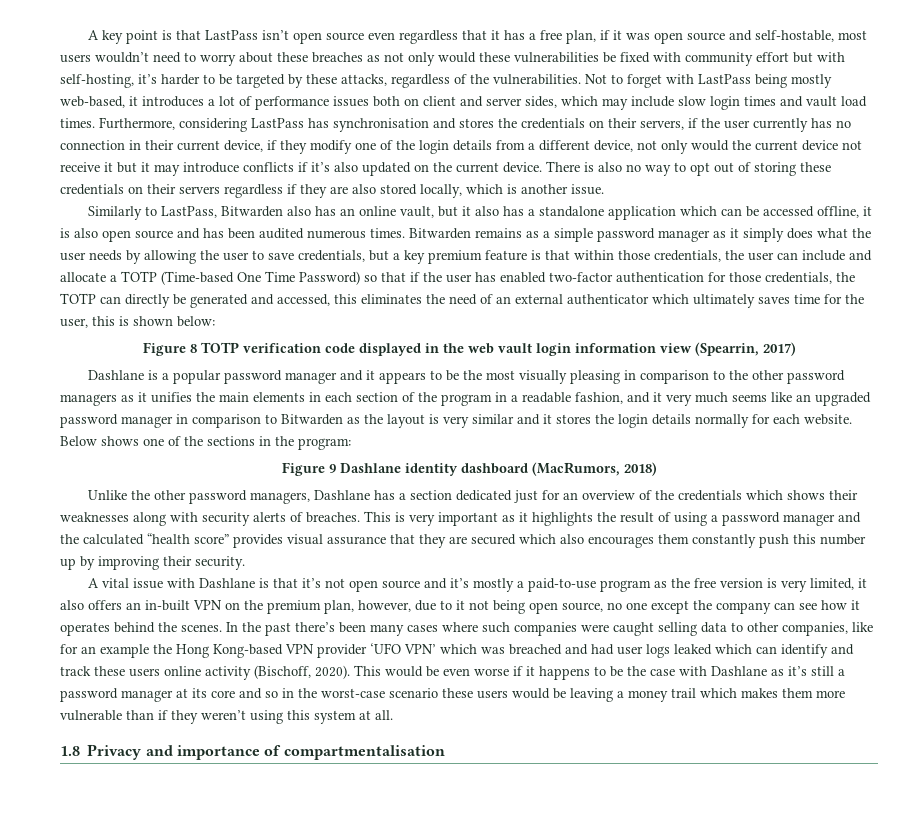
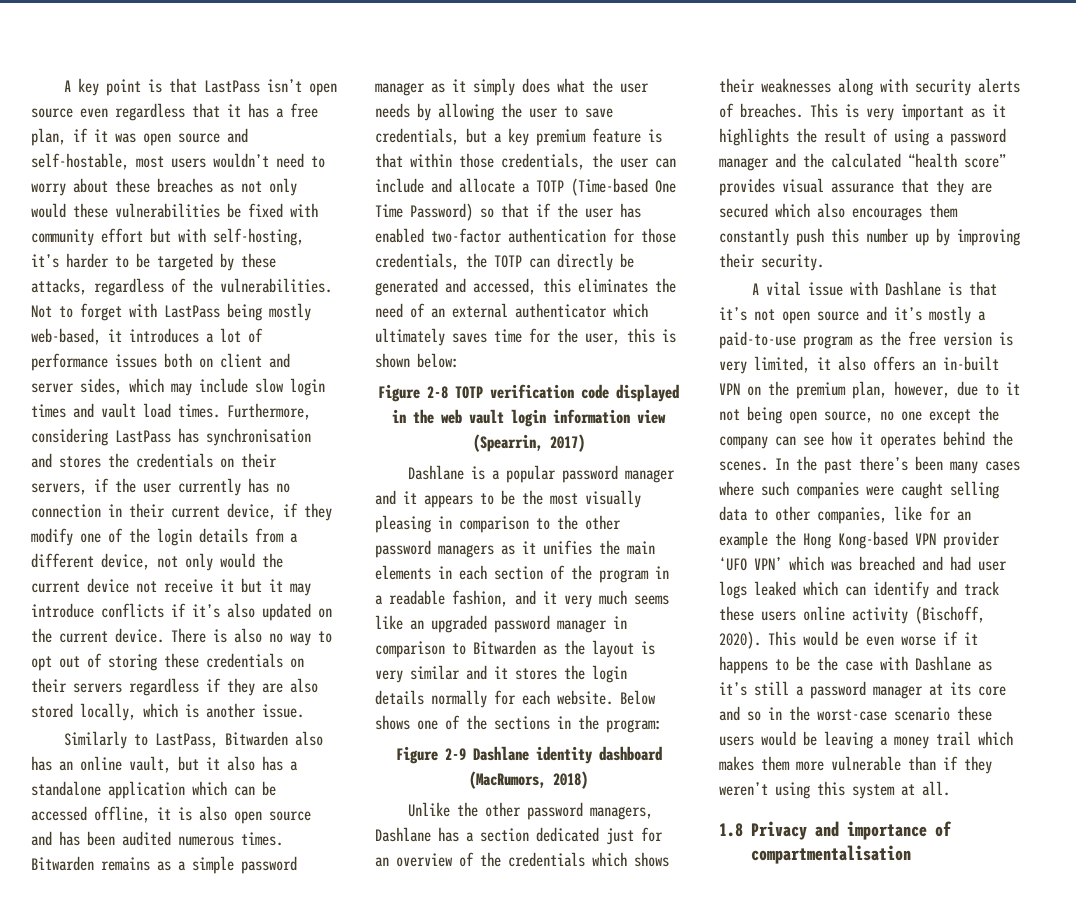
- Figure 8 TOTP verification code displayed in the web vault login information view (Spearrin, 2017)
+ Figure 2-8 TOTP verification code displayed in the web vault login information view (Spearrin, 2017)
- Figure 9 Dashlane identity dashboard (MacRumors, 2018)
+ Figure 2-9 Dashlane identity dashboard (MacRumors, 2018)

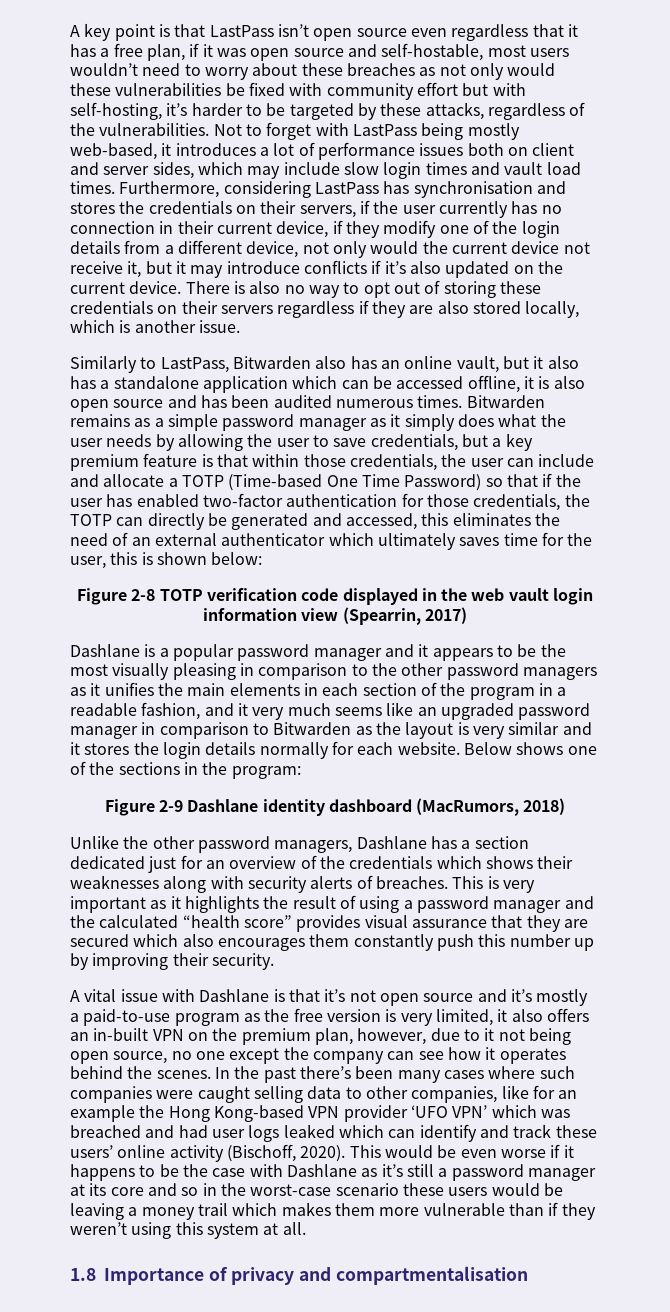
- Furthermore, considering LastPass has synchronisation and stores the credentials on their servers, if the user currently has no connection in their current device, if they modify one of the login details from a different device, not only would the current device not receive it but it may introduce conflicts if it’s also updated on the current device.
+ Furthermore, considering LastPass has synchronisation and stores the credentials on their servers, if the user currently has no connection in their current device, if they modify one of the login details from a different device, not only would the current device not receive it, but it may introduce conflicts if it’s also updated on the current device.
- In the past there’s been many cases where such companies were caught selling data to other companies, like for an example the Hong Kong-based VPN provider ‘UFO VPN’ which was breached and had user logs leaked which can identify and track these users online activity (Bischoff, 2020).
+ In the past there’s been many cases where such companies were caught selling data to other companies, like for an example the Hong Kong-based VPN provider ‘UFO VPN’ which was breached and had user logs leaked which can identify and track these users’ online activity (Bischoff, 2020).
- 1.8 Privacy and importance of compartmentalisation
+ 1.8 Importance of privacy and compartmentalisation

